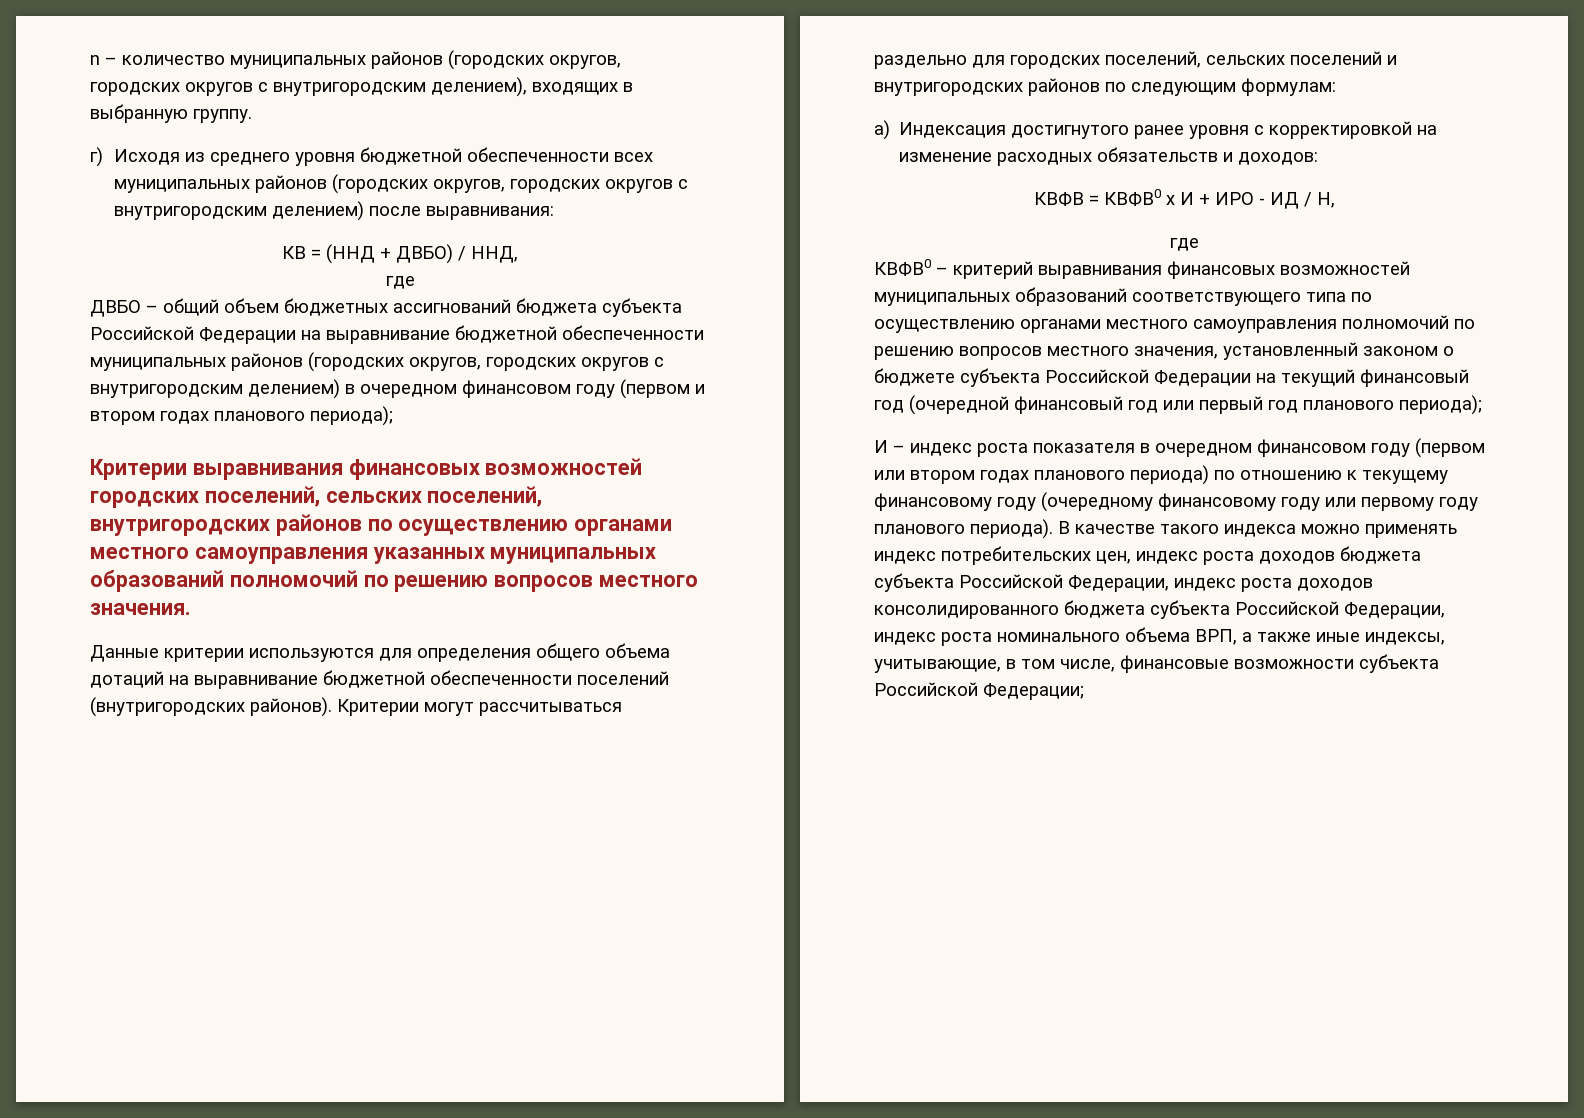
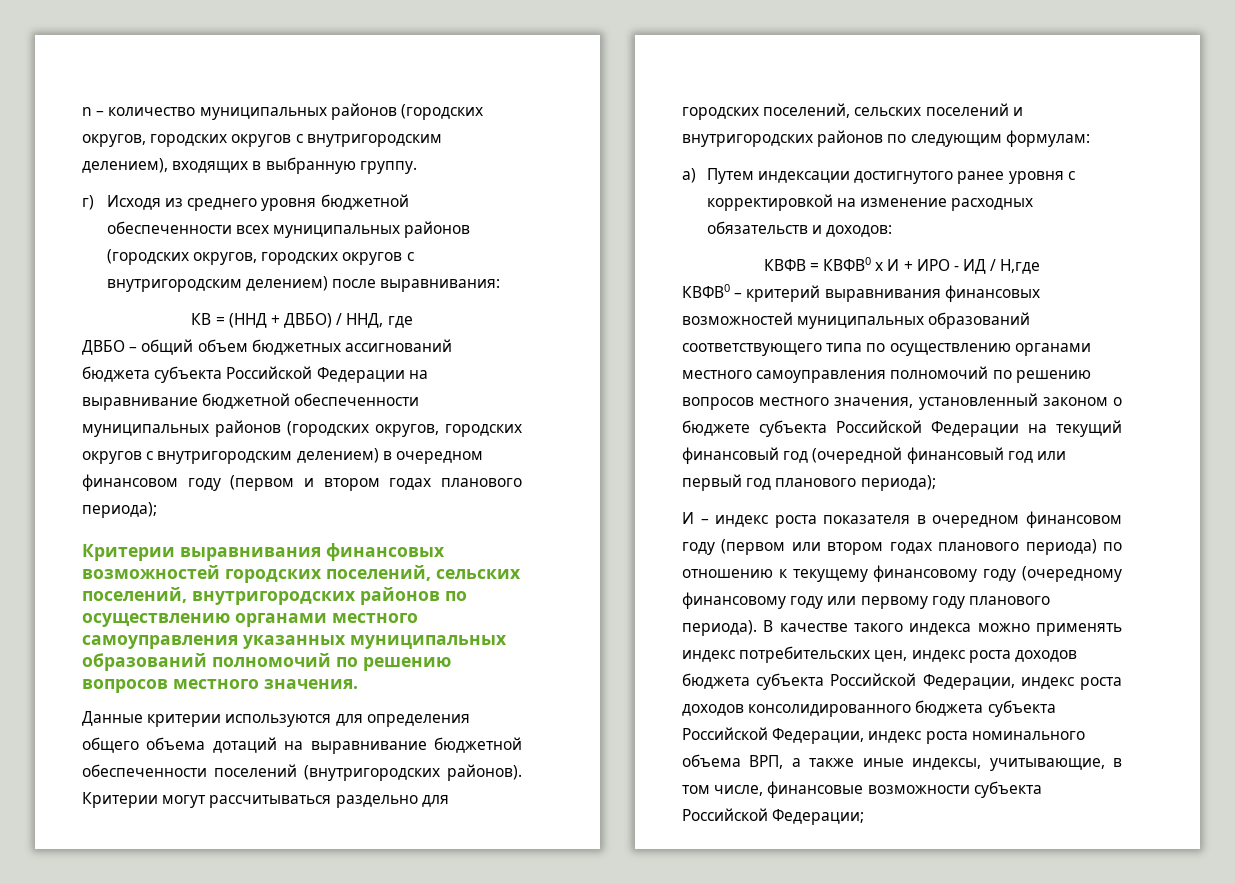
- КВ = (ННД + ДВБО) / ННД,
- где
+ КВ = (ННД + ДВБО) / ННД, где
- а) Индексация достигнутого ранее уровня с корректировкой на изменение расходных обязательств и доходов:
+ а) Путем индексации достигнутого ранее уровня с корректировкой на изменение расходных обязательств и доходов:
- КВФВ = КВФВ0 х И + ИРО - ИД / Н,
- где
+ КВФВ = КВФВ0 х И + ИРО - ИД / Н,где

